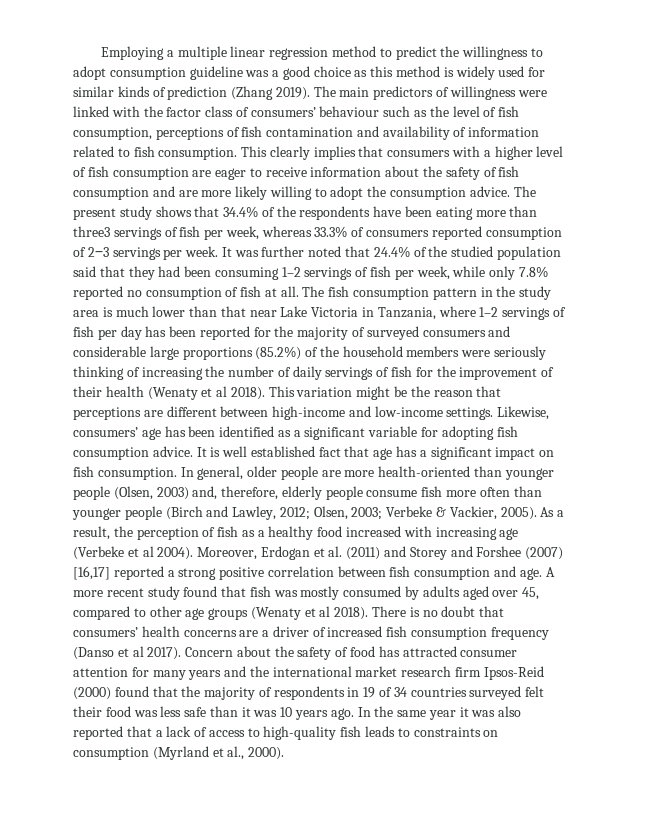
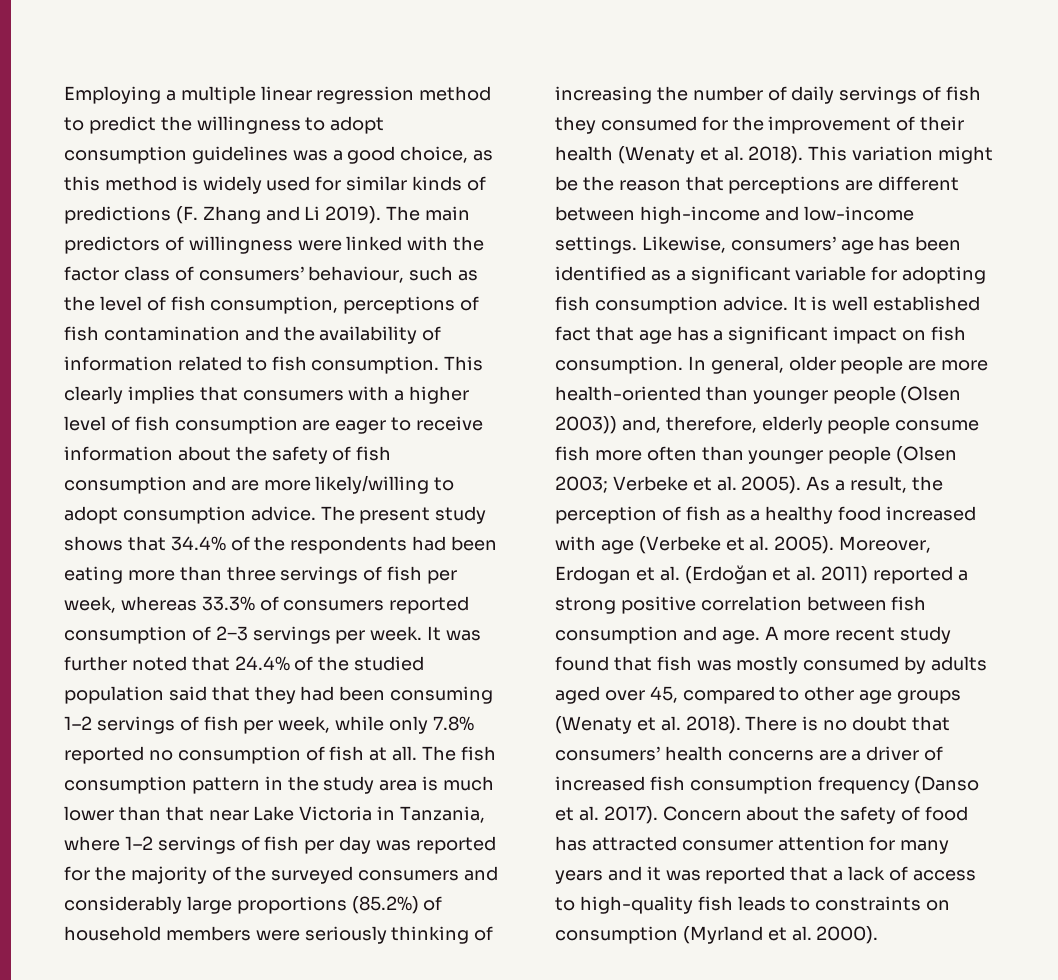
- Employing a multiple linear regression method to predict the willingness to adopt consumption guideline was a good choice as this method is widely used for similar kinds of prediction (Zhang 2019).
+ Employing a multiple linear regression method to predict the willingness to adopt consumption guidelines was a good choice, as this method is widely used for similar kinds of predictions (F. Zhang and Li 2019).
- The main predictors of willingness were linked with the factor class of consumers’ behaviour such as the level of fish consumption, perceptions of fish contamination and availability of information related to fish consumption.
+ The main predictors of willingness were linked with the factor class of consumers’ behaviour, such as the level of fish consumption, perceptions of fish contamination and the availability of information related to fish consumption.
- This clearly implies that consumers with a higher level of fish consumption are eager to receive information about the safety of fish consumption and are more likely willing to adopt the consumption advice.
+ This clearly implies that consumers with a higher level of fish consumption are eager to receive information about the safety of fish consumption and are more likely/willing to adopt consumption advice.
- The present study shows that 34.4% of the respondents have been eating more than three3 servings of fish per week, whereas 33.3% of consumers reported consumption of 2‒3 servings per week.
+ The present study shows that 34.4% of the respondents had been eating more than three servings of fish per week, whereas 33.3% of consumers reported consumption of 2‒3 servings per week.
- The fish consumption pattern in the study area is much lower than that near Lake Victoria in Tanzania, where 1–2 servings of fish per day has been reported for the majority of surveyed consumers and considerable large proportions (85.2%) of the household members were seriously thinking of increasing the number of daily servings of fish for the improvement of their health (Wenaty et al 2018).
+ The fish consumption pattern in the study area is much lower than that near Lake Victoria in Tanzania, where 1–2 servings of fish per day was reported for the majority of the surveyed consumers and considerably large proportions (85.2%) of household members were seriously thinking of increasing the number of daily servings of fish they consumed for the improvement of their health (Wenaty et al. 2018).
- In general, older people are more health-oriented than younger people (Olsen, 2003) and, therefore, elderly people consume fish more often than younger people (Birch and Lawley, 2012; Olsen, 2003; Verbeke & Vackier, 2005).
+ In general, older people are more health-oriented than younger people (Olsen 2003)) and, therefore, elderly people consume fish more often than younger people (Olsen 2003; Verbeke et al. 2005).
- As a result, the perception of fish as a healthy food increased with increasing age (Verbeke et al 2004).
+ As a result, the perception of fish as a healthy food increased with age (Verbeke et al. 2005).
- Moreover, Erdogan et al. (2011) and Storey and Forshee (2007) [16,17] reported a strong positive correlation between fish consumption and age.
+ Moreover, Erdogan et al. (Erdoğan et al. 2011) reported a strong positive correlation between fish consumption and age.
- A more recent study found that fish was mostly consumed by adults aged over 45, compared to other age groups (Wenaty et al 2018).
+ A more recent study found that fish was mostly consumed by adults aged over 45, compared to other age groups (Wenaty et al. 2018).
- There is no doubt that consumers’ health concerns are a driver of increased fish consumption frequency (Danso et al 2017).
+ There is no doubt that consumers’ health concerns are a driver of increased fish consumption frequency (Danso et al. 2017).
- Concern about the safety of food has attracted consumer attention for many years and the international market research firm Ipsos-Reid (2000) found that the majority of respondents in 19 of 34 countries surveyed felt their food was less safe than it was 10 years ago. In the same year it was also reported that a lack of access to high-quality fish leads to constraints on consumption (Myrland et al., 2000).
+ Concern about the safety of food has attracted consumer attention for many years and it was reported that a lack of access to high-quality fish leads to constraints on consumption (Myrland et al. 2000).

